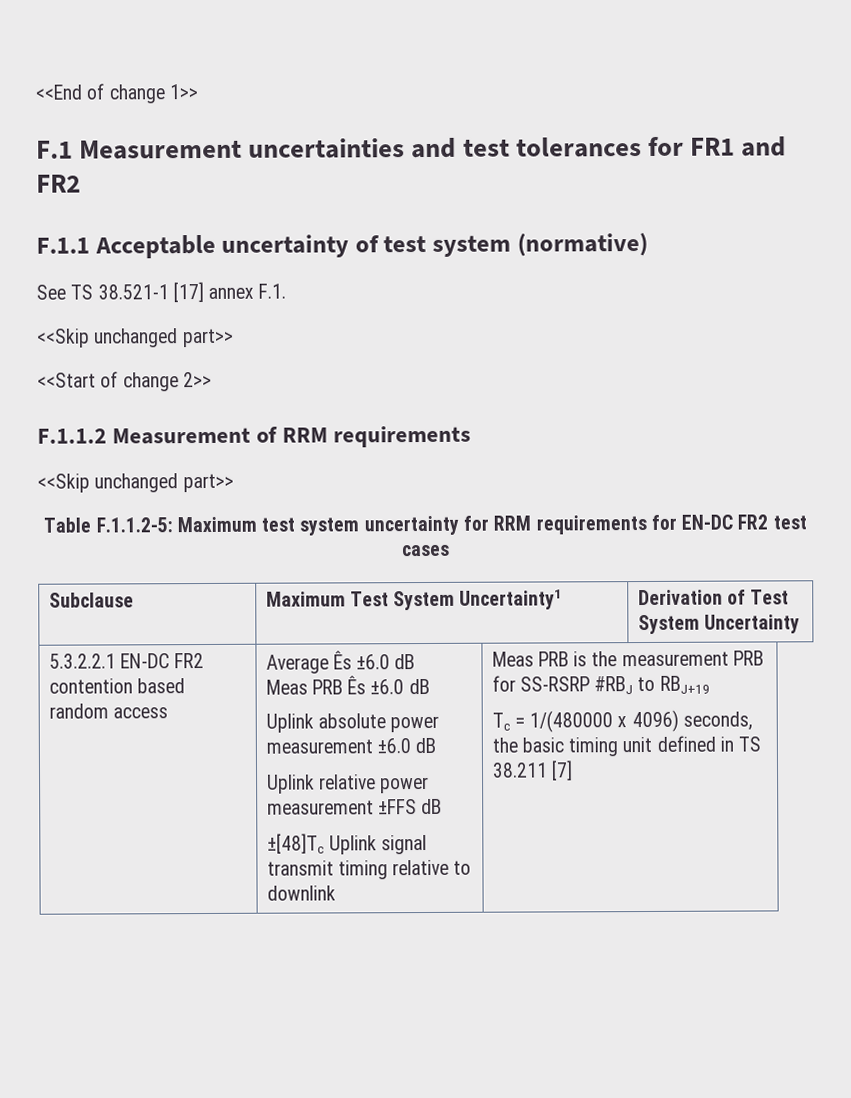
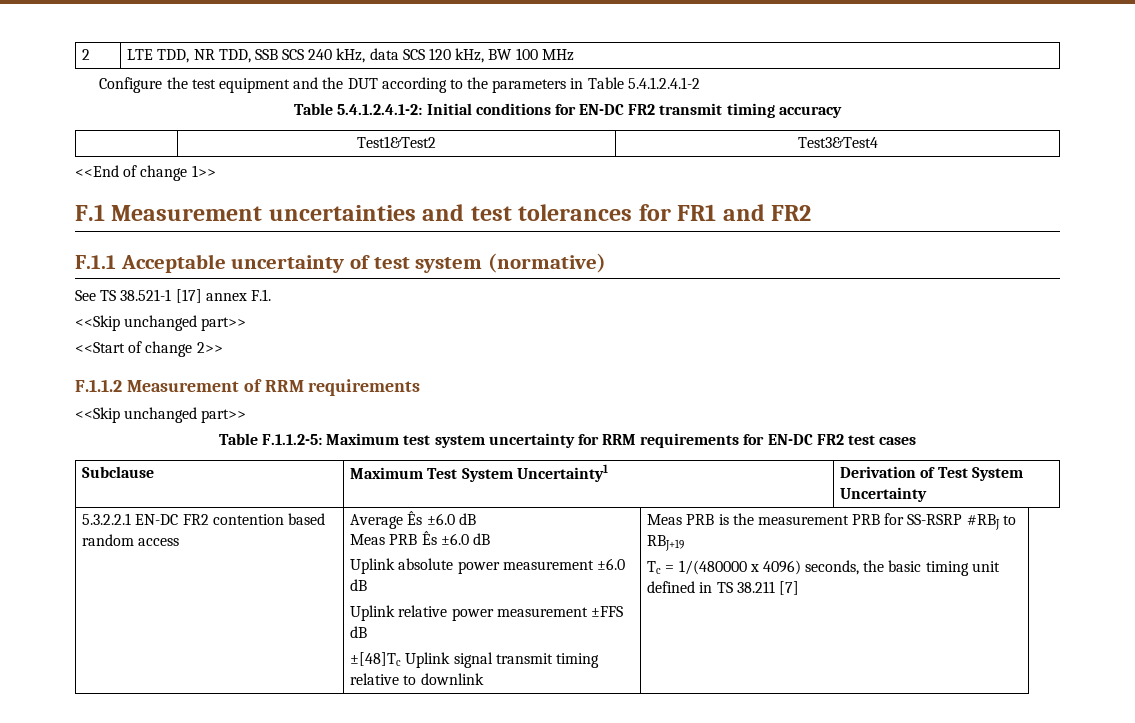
+ 2 | LTE TDD, NR TDD, SSB SCS 240 kHz, data SCS 120 kHz, BW 100 MHz
+ Configure the test equipment and the DUT according to the parameters in Table 5.4.1.2.4.1-2
+ Table 5.4.1.2.4.1-2: Initial conditions for EN-DC FR2 transmit timing accuracy
+ | Test1&Test2 | Test3&Test4

